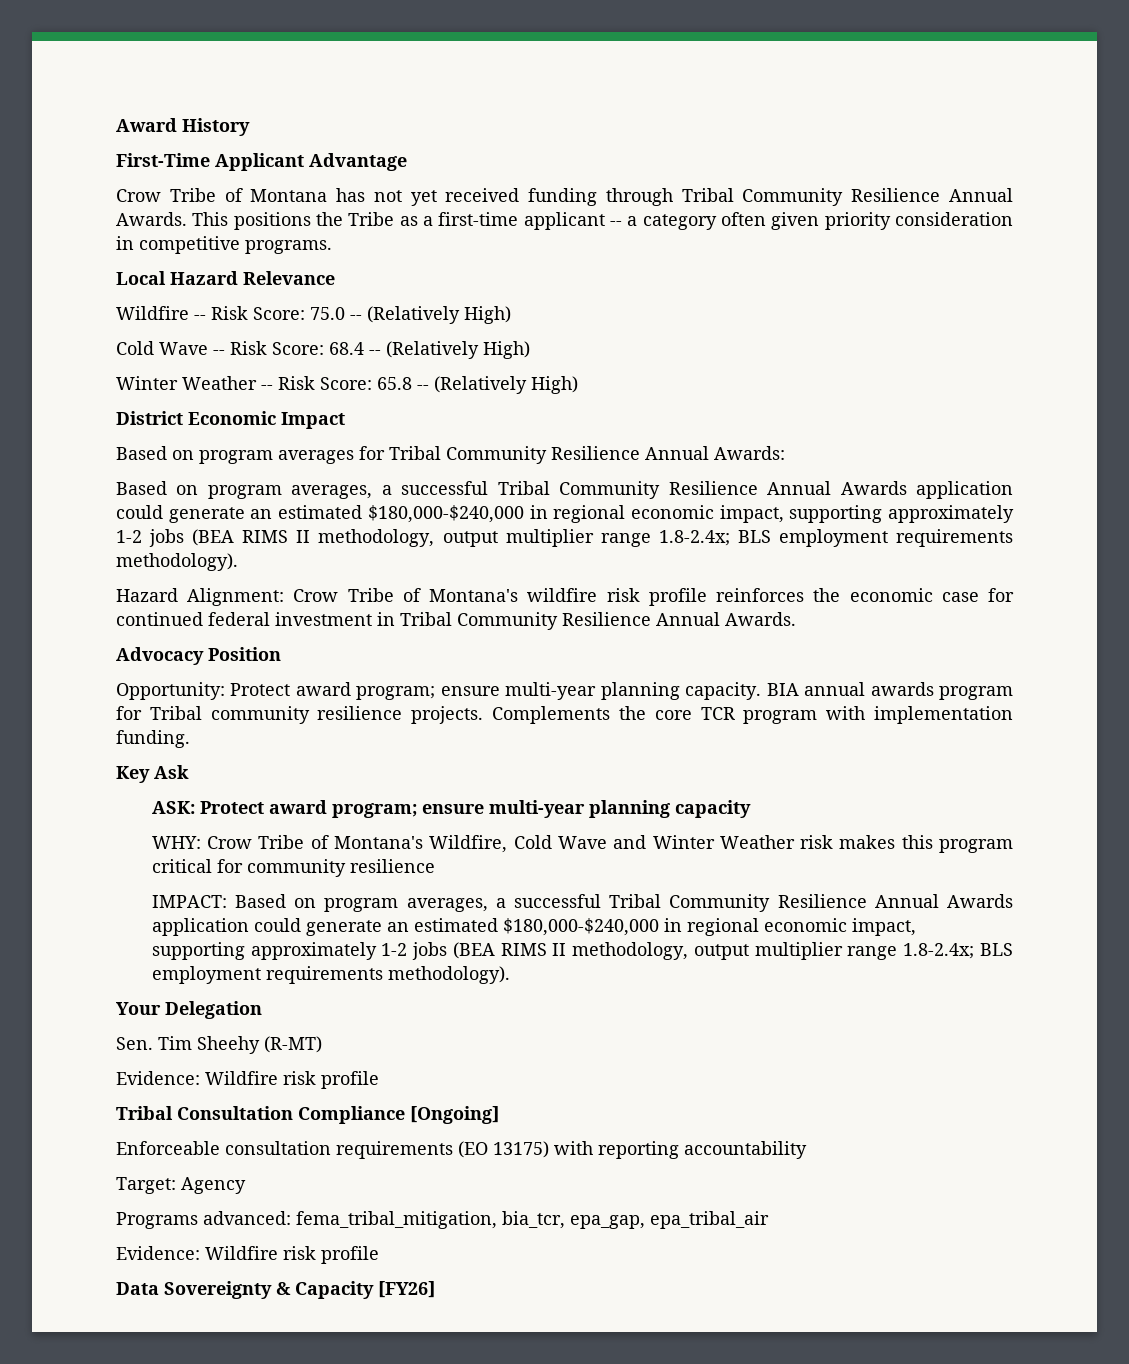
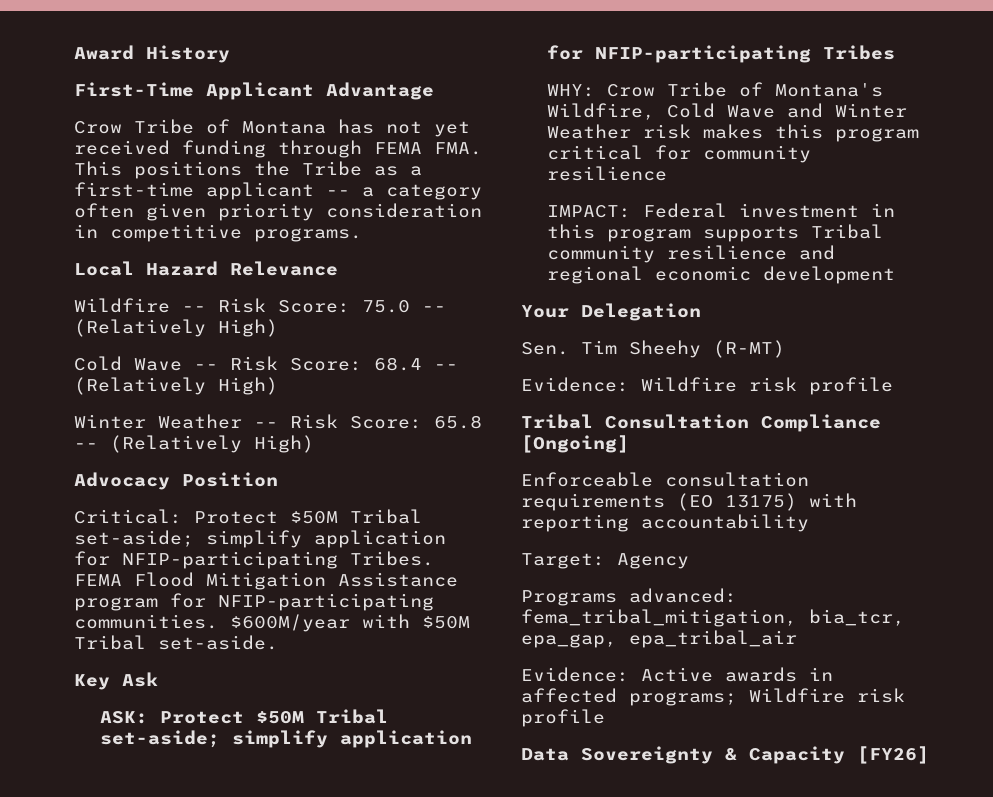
- Crow Tribe of Montana has not yet received funding through Tribal Community Resilience Annual Awards. This positions the Tribe as a first-time applicant -- a category often given priority consideration in competitive programs.
+ Crow Tribe of Montana has not yet received funding through FEMA FMA. This positions the Tribe as a first-time applicant -- a category often given priority consideration in competitive programs.
- District Economic Impact
- Based on program averages for Tribal Community Resilience Annual Awards:
- Based on program averages, a successful Tribal Community Resilience Annual Awards application could generate an estimated $180,000-$240,000 in regional economic impact, supporting approximately 1-2 jobs (BEA RIMS II methodology, output multiplier range 1.8-2.4x; BLS employment requirements methodology).
- Hazard Alignment: Crow Tribe of Montana's wildfire risk profile reinforces the economic case for continued federal investment in Tribal Community Resilience Annual Awards.
  Advocacy Position
- Opportunity: Protect award program; ensure multi-year planning capacity. BIA annual awards program for Tribal community resilience projects. Complements the core TCR program with implementation funding.
+ Critical: Protect $50M Tribal set-aside; simplify application for NFIP-participating Tribes. FEMA Flood Mitigation Assistance program for NFIP-participating communities. $600M/year with $50M Tribal set-aside.
  Key Ask
- ASK: Protect award program; ensure multi-year planning capacity
+ ASK: Protect $50M Tribal set-aside; simplify application for NFIP-participating Tribes
- IMPACT: Based on program averages, a successful Tribal Community Resilience Annual Awards application could generate an estimated $180,000-$240,000 in regional economic impact, supporting approximately 1-2 jobs (BEA RIMS II methodology, output multiplier range 1.8-2.4x; BLS employment requirements methodology).
+ IMPACT: Federal investment in this program supports Tribal community resilience and regional economic development
  Programs advanced: fema_tribal_mitigation, bia_tcr, epa_gap, epa_tribal_air
- Evidence: Wildfire risk profile
+ Evidence: Active awards in affected programs; Wildfire risk profile

